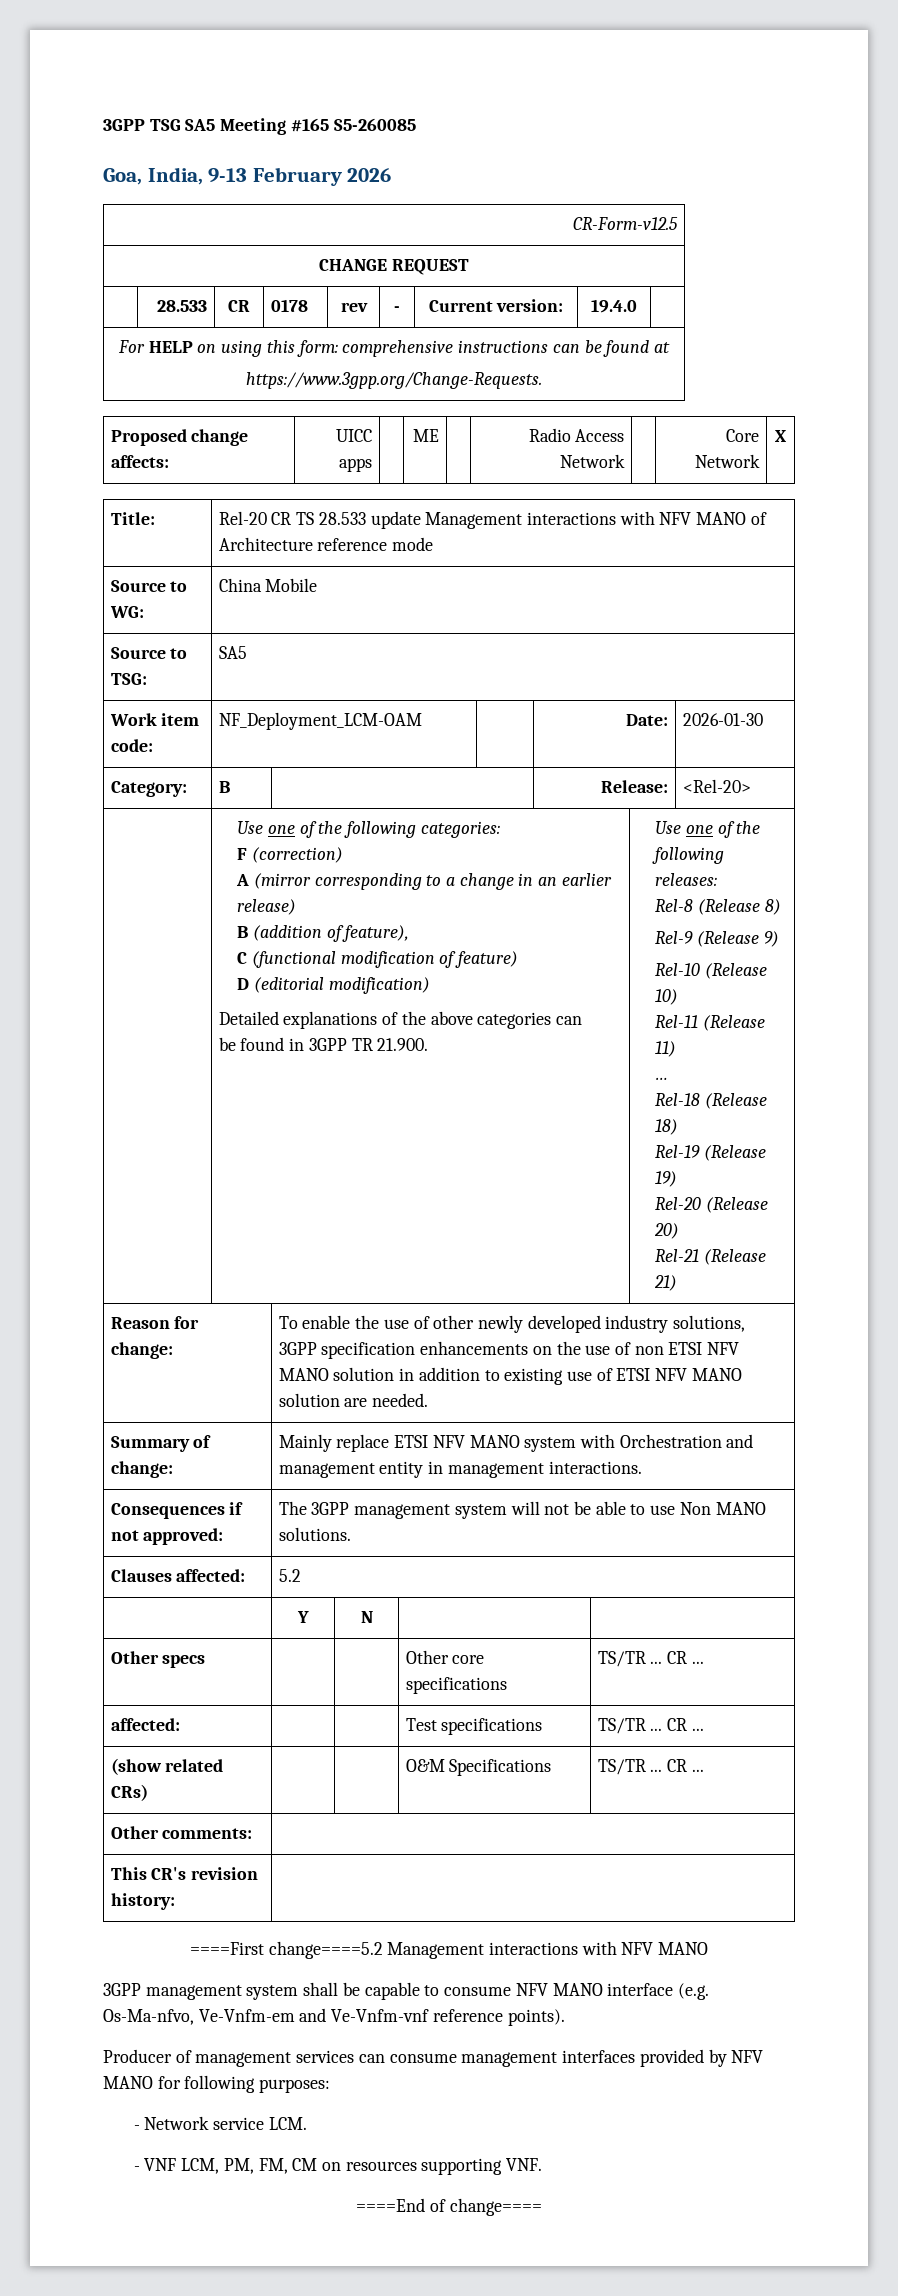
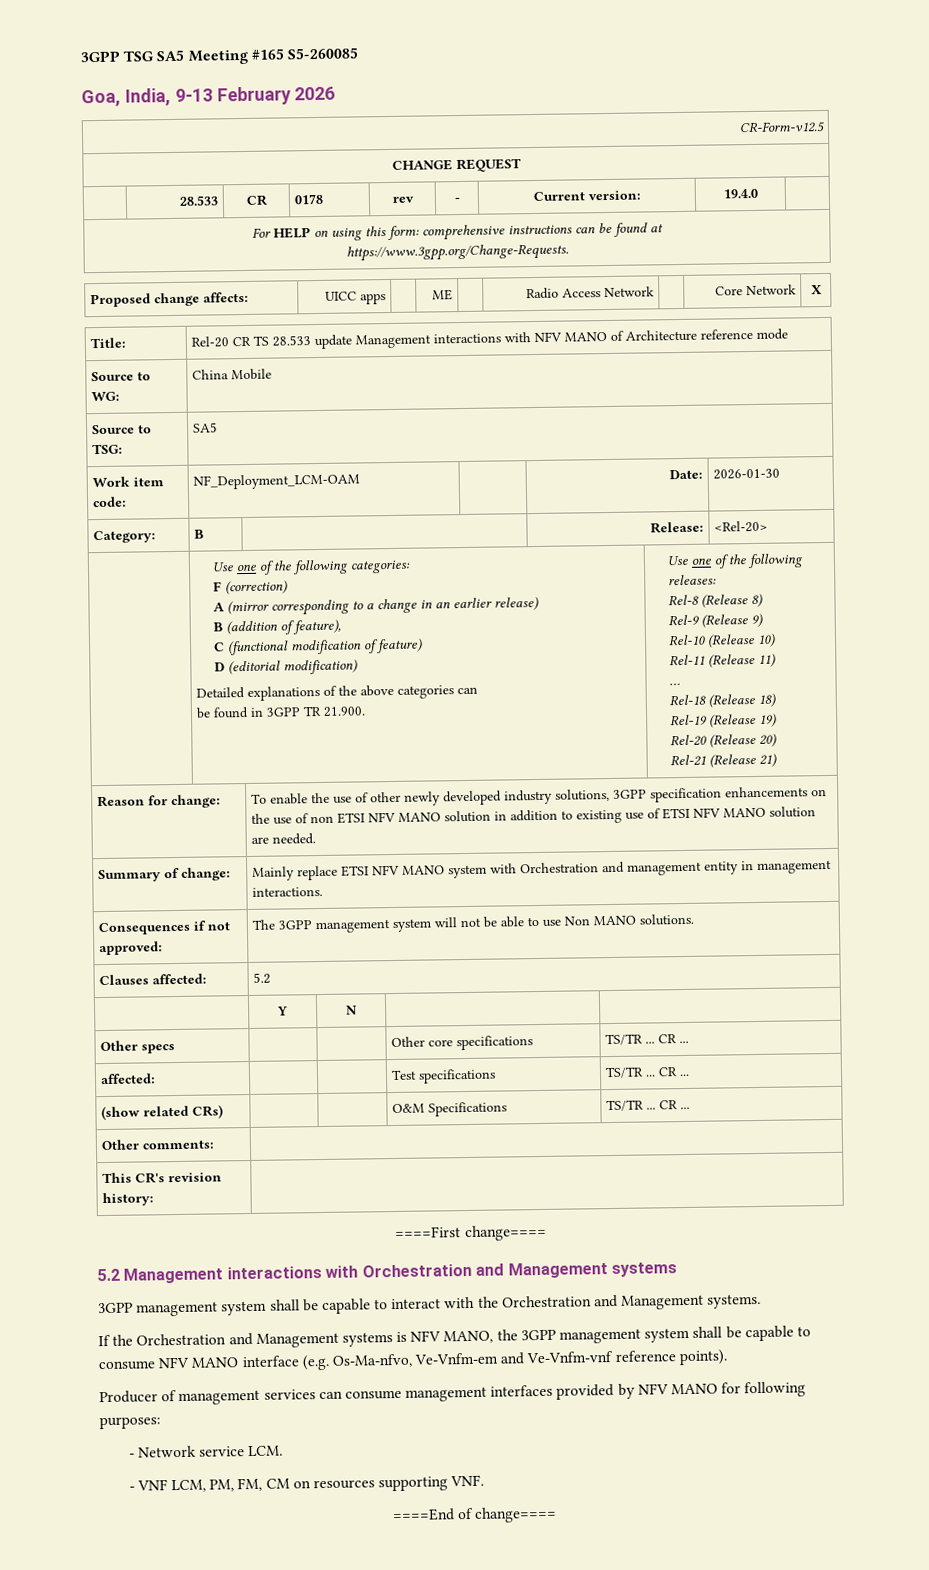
- ====First change====5.2 Management interactions with NFV MANO
- 3GPP management system shall be capable to consume NFV MANO interface (e.g. Os-Ma-nfvo, Ve-Vnfm-em and Ve-Vnfm-vnf reference points).
+ ====First change====
+ 5.2 Management interactions with Orchestration and Management systems
+ 3GPP management system shall be capable to interact with the Orchestration and Management systems.
+ If the Orchestration and Management systems is NFV MANO, the 3GPP management system shall be capable to consume NFV MANO interface (e.g. Os-Ma-nfvo, Ve-Vnfm-em and Ve-Vnfm-vnf reference points).

